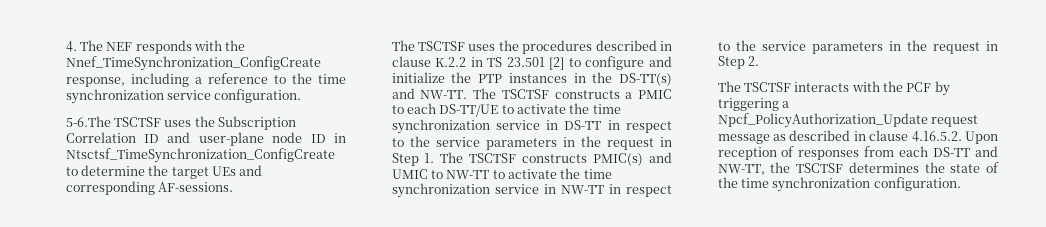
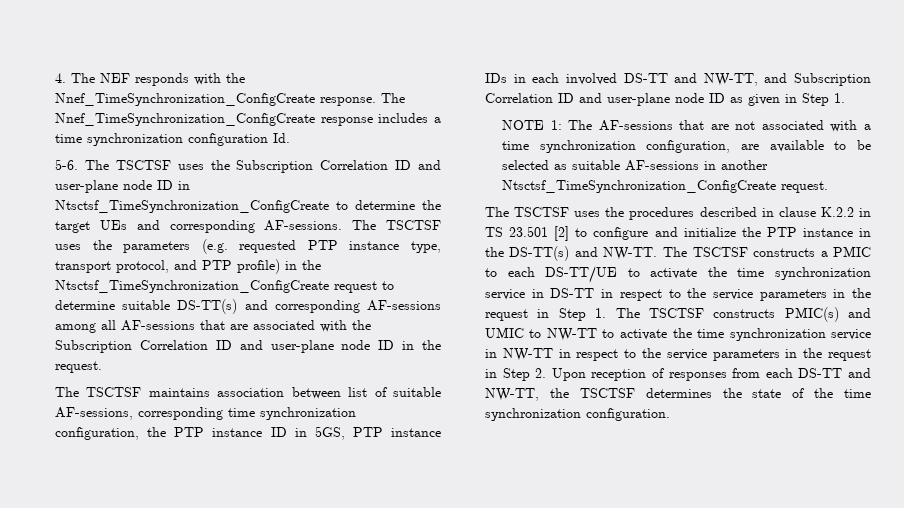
- 4. The NEF responds with the Nnef_TimeSynchronization_ConfigCreate response, including a reference to the time synchronization service configuration.
- 5-6.The TSCTSF uses the Subscription Correlation ID and user-plane node ID in Ntsctsf_TimeSynchronization_ConfigCreate to determine the target UEs and corresponding AF-sessions.
+ 4. The NEF responds with the Nnef_TimeSynchronization_ConfigCreate response. The Nnef_TimeSynchronization_ConfigCreate response includes a time synchronization configuration Id.
+ 5-6. The TSCTSF uses the Subscription Correlation ID and user-plane node ID in Ntsctsf_TimeSynchronization_ConfigCreate to determine the target UEs and corresponding AF-sessions. The TSCTSF uses the parameters (e.g. requested PTP instance type, transport protocol, and PTP profile) in the Ntsctsf_TimeSynchronization_ConfigCreate request to determine suitable DS-TT(s) and corresponding AF-sessions among all AF-sessions that are associated with the Subscription Correlation ID and user-plane node ID in the request.
+ The TSCTSF maintains association between list of suitable AF-sessions, corresponding time synchronization configuration, the PTP instance ID in 5GS, PTP instance IDs in each involved DS-TT and NW-TT, and Subscription Correlation ID and user-plane node ID as given in Step 1.
+ NOTE 1: The AF-sessions that are not associated with a time synchronization configuration, are available to be selected as suitable AF-sessions in another Ntsctsf_TimeSynchronization_ConfigCreate request.
- The TSCTSF uses the procedures described in clause K.2.2 in TS 23.501 [2] to configure and initialize the PTP instances in the DS-TT(s) and NW-TT.
+ The TSCTSF uses the procedures described in clause K.2.2 in TS 23.501 [2] to configure and initialize the PTP instance in the DS-TT(s) and NW-TT.
- The TSCTSF constructs a PMIC to each DS-TT/UE to activate the time synchronization service in DS-TT in respect to the service parameters in the request in Step 1. The TSCTSF constructs PMIC(s) and UMIC to NW-TT to activate the time synchronization service in NW-TT in respect to the service parameters in the request in Step 2.
- The TSCTSF interacts with the PCF by triggering a Npcf_PolicyAuthorization_Update request message as described in clause 4.16.5.2. Upon reception of responses from each DS-TT and NW-TT, the TSCTSF determines the state of the time synchronization configuration.
+ The TSCTSF constructs a PMIC to each DS-TT/UE to activate the time synchronization service in DS-TT in respect to the service parameters in the request in Step 1. The TSCTSF constructs PMIC(s) and UMIC to NW-TT to activate the time synchronization service in NW-TT in respect to the service parameters in the request in Step 2. Upon reception of responses from each DS-TT and NW-TT, the TSCTSF determines the state of the time synchronization configuration.

